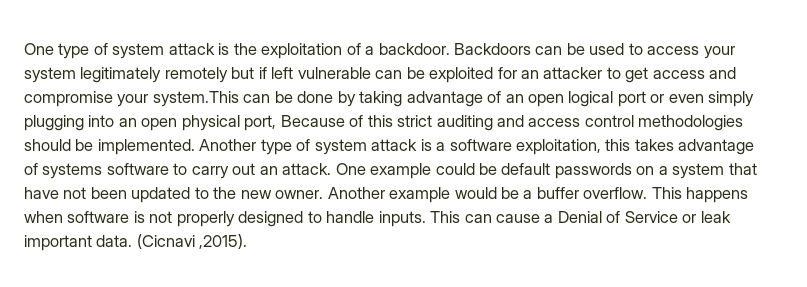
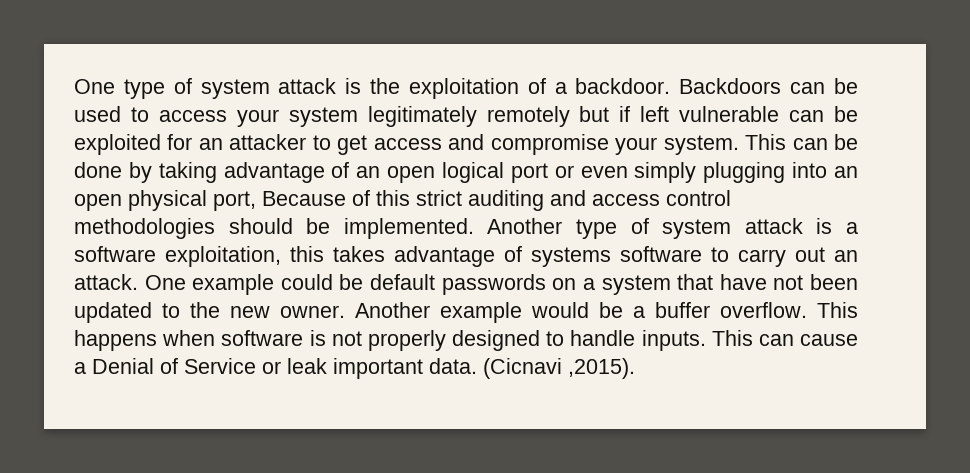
- Backdoors can be used to access your system legitimately remotely but if left vulnerable can be exploited for an attacker to get access and compromise your system.This can be done by taking advantage of an open logical port or even simply plugging into an open physical port, Because of this strict auditing and access control methodologies should be implemented.
+ Backdoors can be used to access your system legitimately remotely but if left vulnerable can be exploited for an attacker to get access and compromise your system. This can be done by taking advantage of an open logical port or even simply plugging into an open physical port, Because of this strict auditing and access control methodologies should be implemented.

